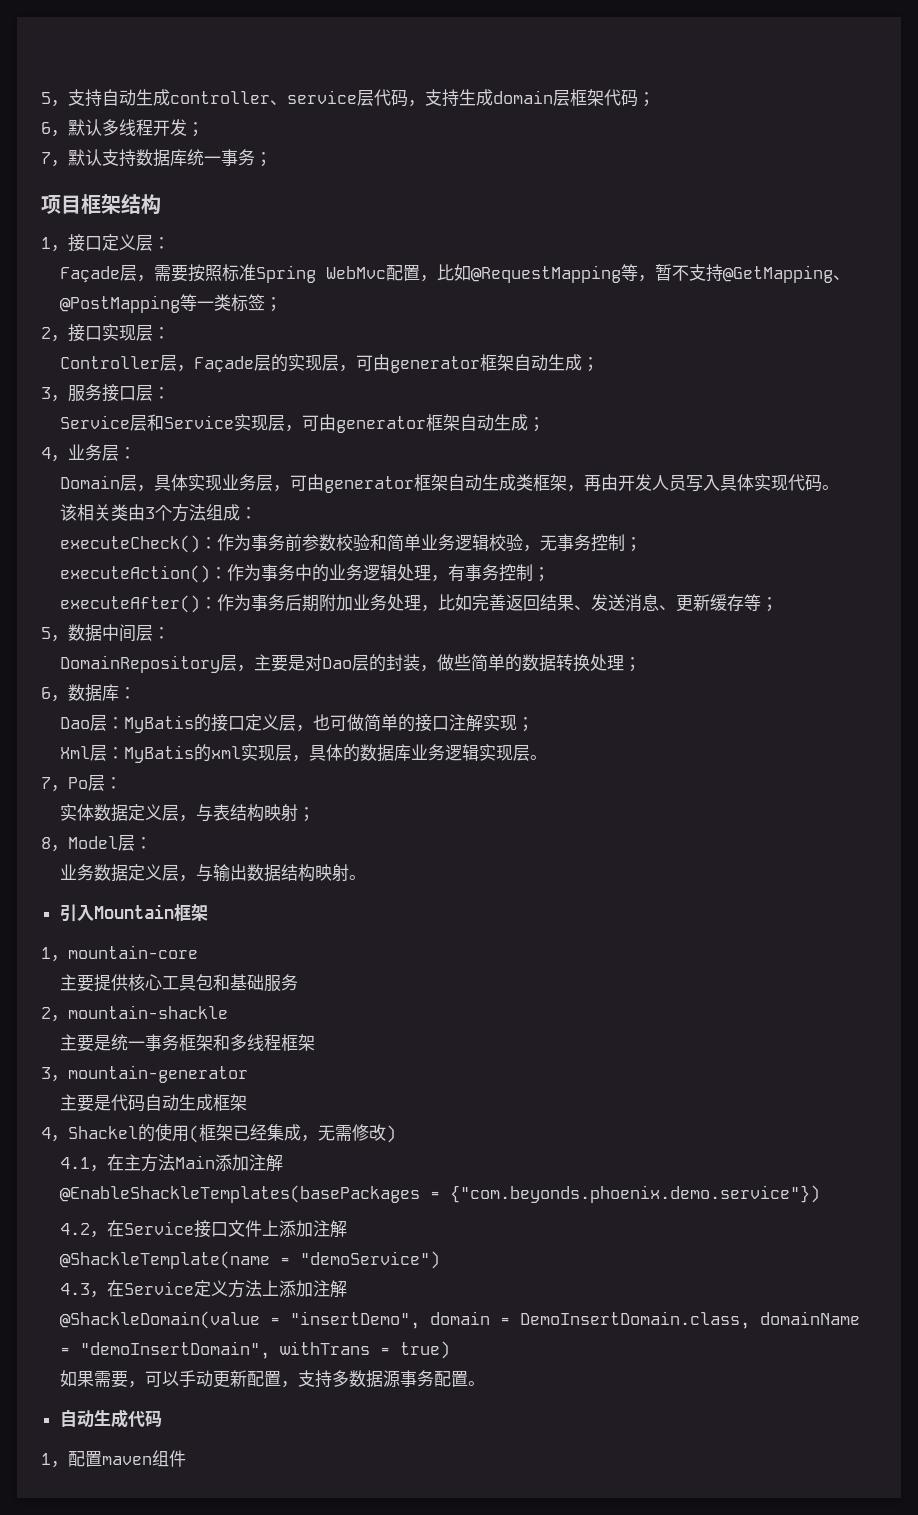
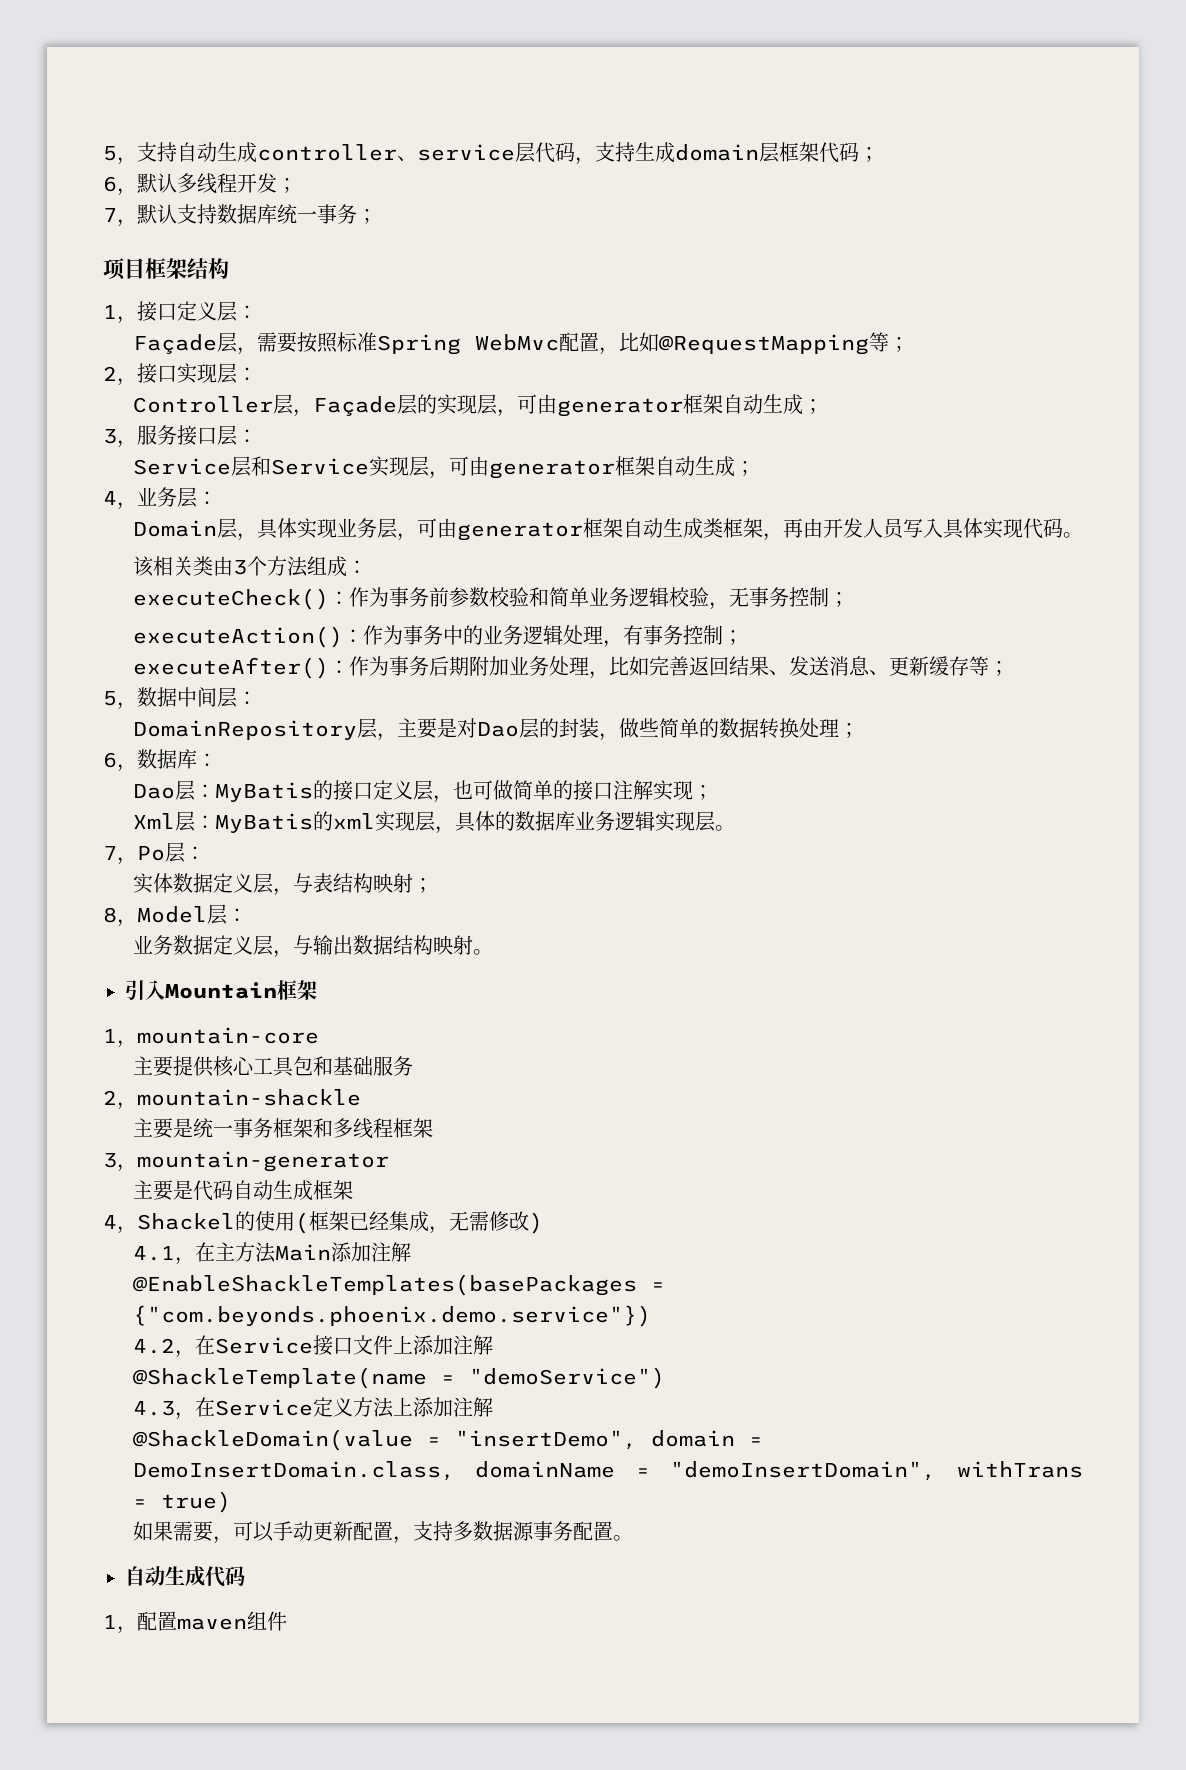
- Façade层，需要按照标准Spring WebMvc配置，比如@RequestMapping等，暂不支持@GetMapping、@PostMapping等一类标签；
+ Façade层，需要按照标准Spring WebMvc配置，比如@RequestMapping等；

